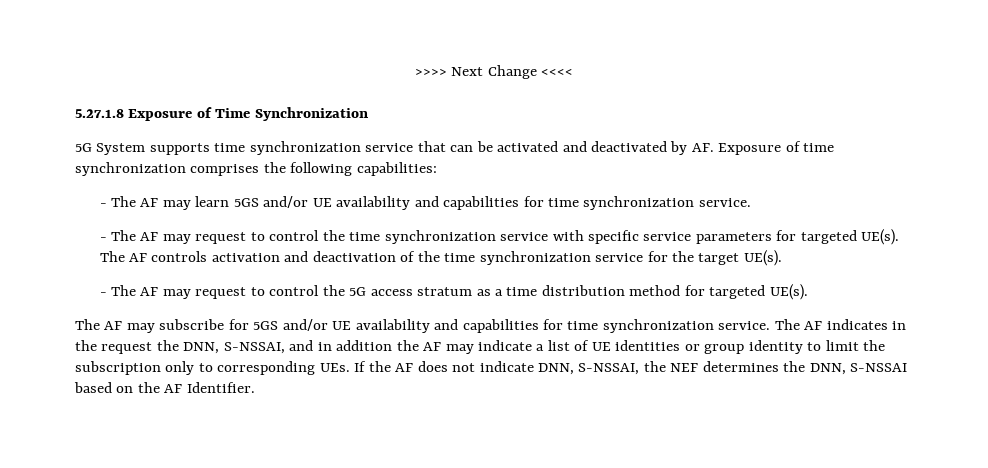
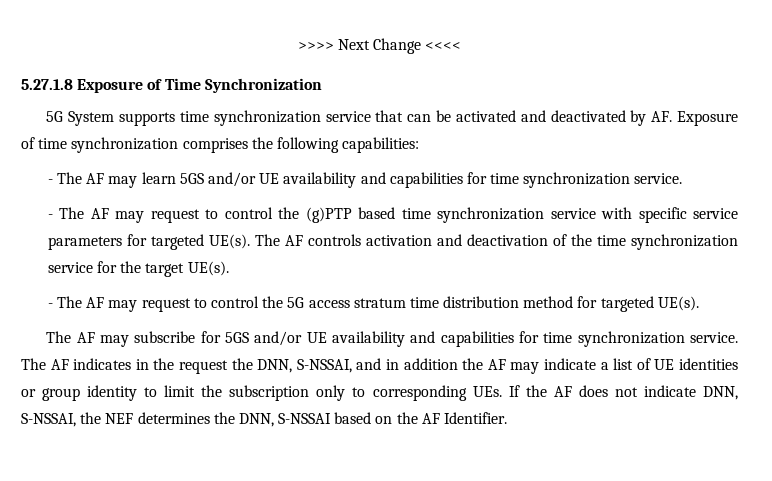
- - The AF may request to control the time synchronization service with specific service parameters for targeted UE(s).
+ - The AF may request to control the (g)PTP based time synchronization service with specific service parameters for targeted UE(s).
- - The AF may request to control the 5G access stratum as a time distribution method for targeted UE(s).
+ - The AF may request to control the 5G access stratum time distribution method for targeted UE(s).

